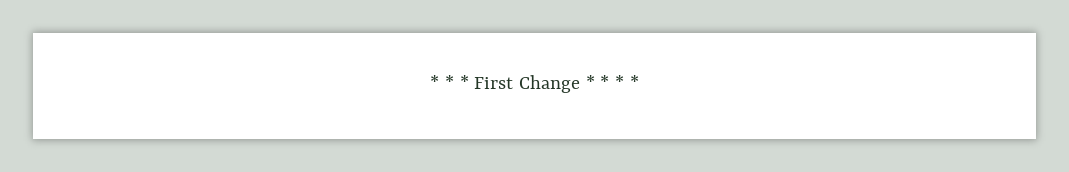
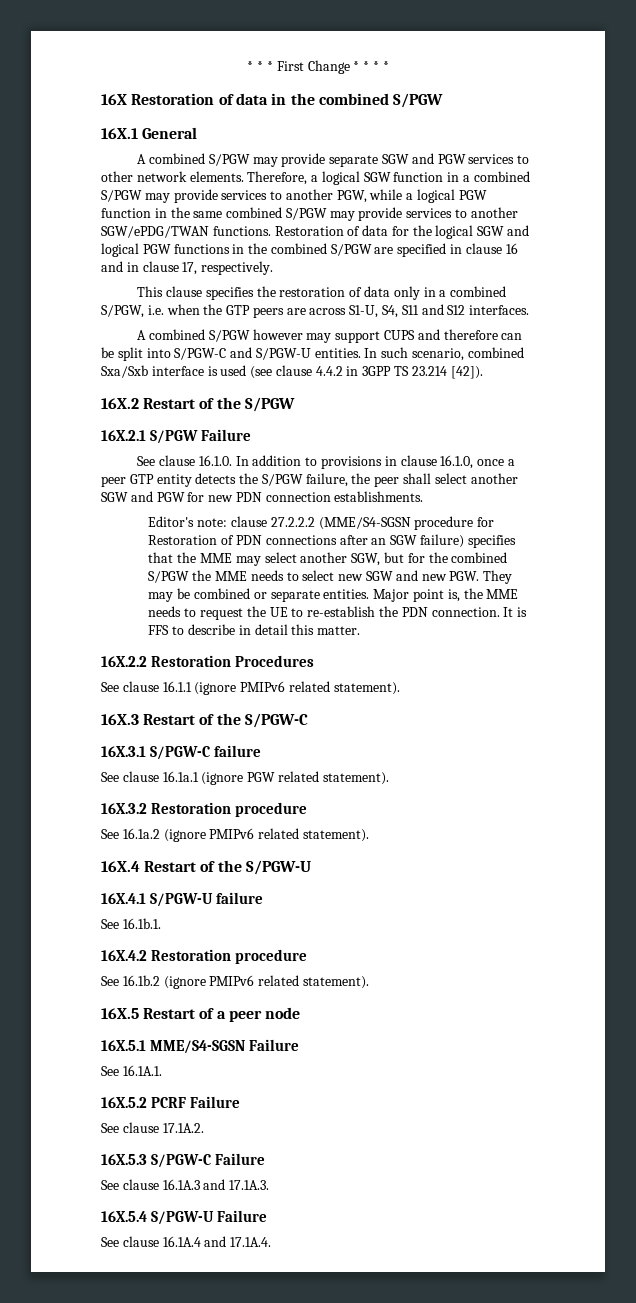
+ 16X Restoration of data in the combined S/PGW
+ 16X.1 General
+ A combined S/PGW may provide separate SGW and PGW services to other network elements. Therefore, a logical SGW function in a combined S/PGW may provide services to another PGW, while a logical PGW function in the same combined S/PGW may provide services to another SGW/ePDG/TWAN functions. Restoration of data for the logical SGW and logical PGW functions in the combined S/PGW are specified in clause 16 and in clause 17, respectively.
+ This clause specifies the restoration of data only in a combined S/PGW, i.e. when the GTP peers are across S1-U, S4, S11 and S12 interfaces.
+ A combined S/PGW however may support CUPS and therefore can be split into S/PGW-C and S/PGW-U entities. In such scenario, combined Sxa/Sxb interface is used (see clause 4.4.2 in 3GPP TS 23.214 [42]).
+ 16X.2 Restart of the S/PGW
+ 16X.2.1 S/PGW Failure
+ See clause 16.1.0. In addition to provisions in clause 16.1.0, once a peer GTP entity detects the S/PGW failure, the peer shall select another SGW and PGW for new PDN connection establishments.
+ Editor's note: clause 27.2.2.2 (MME/S4-SGSN procedure for Restoration of PDN connections after an SGW failure) specifies that the MME may select another SGW, but for the combined S/PGW the MME needs to select new SGW and new PGW. They may be combined or separate entities. Major point is, the MME needs to request the UE to re-establish the PDN connection. It is FFS to describe in detail this matter.
+ 16X.2.2 Restoration Procedures
+ See clause 16.1.1 (ignore PMIPv6 related statement).
+ 16X.3 Restart of the S/PGW-C
+ 16X.3.1 S/PGW-C failure
+ See clause 16.1a.1 (ignore PGW related statement).
+ 16X.3.2 Restoration procedure
+ See 16.1a.2 (ignore PMIPv6 related statement).
+ 16X.4 Restart of the S/PGW-U
+ 16X.4.1 S/PGW-U failure
+ See 16.1b.1.
+ 16X.4.2 Restoration procedure
+ See 16.1b.2 (ignore PMIPv6 related statement).
+ 16X.5 Restart of a peer node
+ 16X.5.1 MME/S4-SGSN Failure
+ See 16.1A.1.
+ 16X.5.2 PCRF Failure
+ See clause 17.1A.2.
+ 16X.5.3 S/PGW-C Failure
+ See clause 16.1A.3 and 17.1A.3.
+ 16X.5.4 S/PGW-U Failure
+ See clause 16.1A.4 and 17.1A.4.

